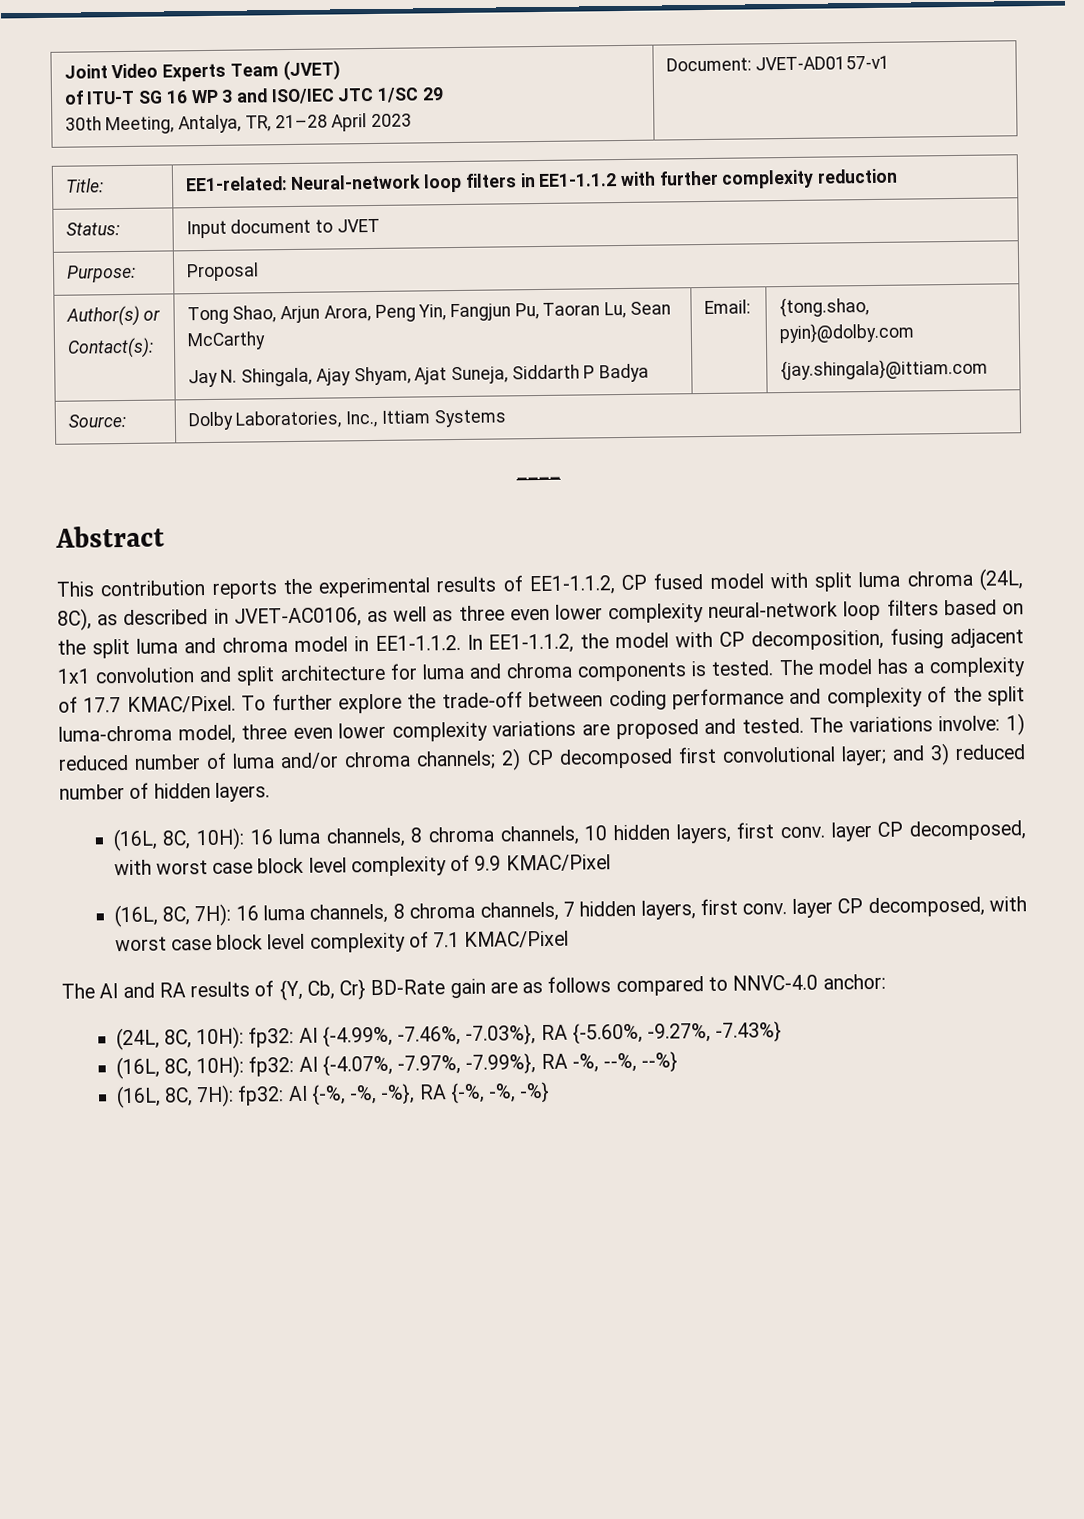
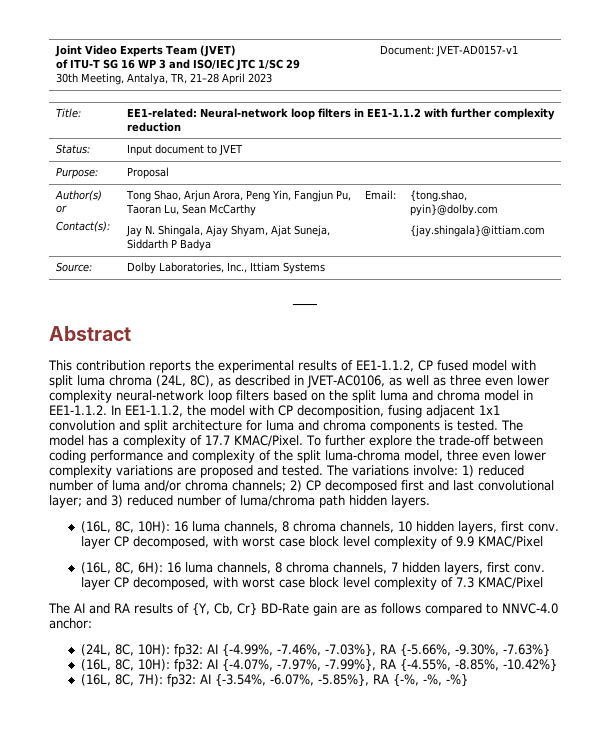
- The variations involve: 1) reduced number of luma and/or chroma channels; 2) CP decomposed first convolutional layer; and 3) reduced number of hidden layers.
+ The variations involve: 1) reduced number of luma and/or chroma channels; 2) CP decomposed first and last convolutional layer; and 3) reduced number of luma/chroma path hidden layers.
- (16L, 8C, 7H): 16 luma channels, 8 chroma channels, 7 hidden layers, first conv. layer CP decomposed, with worst case block level complexity of 7.1 KMAC/Pixel
+ (16L, 8C, 6H): 16 luma channels, 8 chroma channels, 7 hidden layers, first conv. layer CP decomposed, with worst case block level complexity of 7.3 KMAC/Pixel
- (24L, 8C, 10H): fp32: AI {-4.99%, -7.46%, -7.03%}, RA {-5.60%, -9.27%, -7.43%}
+ (24L, 8C, 10H): fp32: AI {-4.99%, -7.46%, -7.03%}, RA {-5.66%, -9.30%, -7.63%}
- (16L, 8C, 10H): fp32: AI {-4.07%, -7.97%, -7.99%}, RA -%, --%, --%}
+ (16L, 8C, 10H): fp32: AI {-4.07%, -7.97%, -7.99%}, RA {-4.55%, -8.85%, -10.42%}
- (16L, 8C, 7H): fp32: AI {-%, -%, -%}, RA {-%, -%, -%}
+ (16L, 8C, 7H): fp32: AI {-3.54%, -6.07%, -5.85%}, RA {-%, -%, -%}

